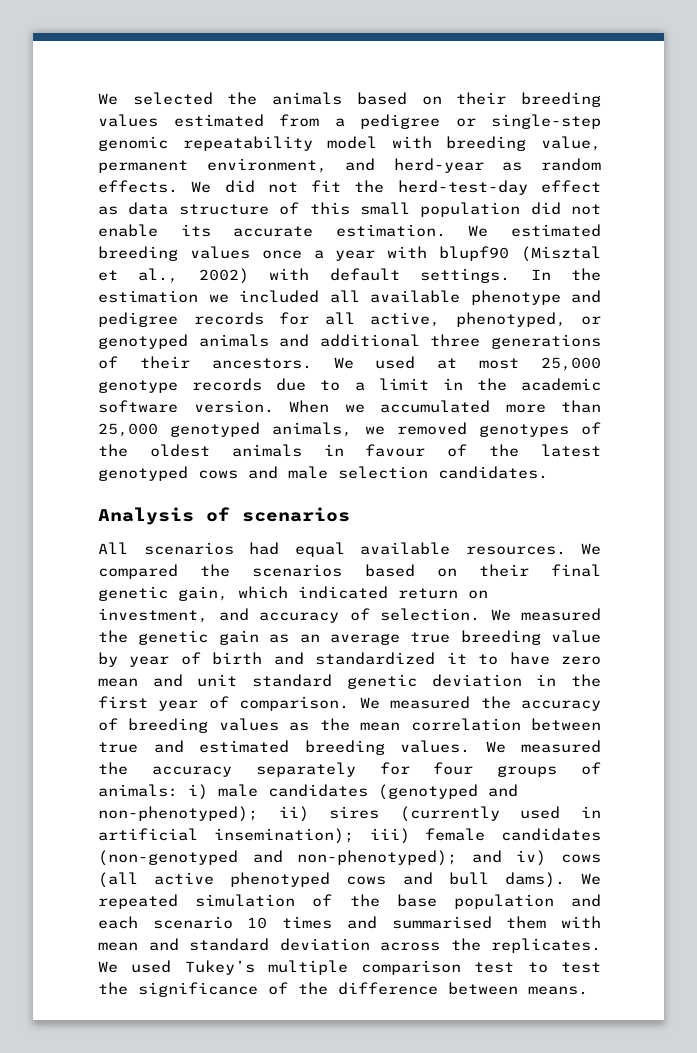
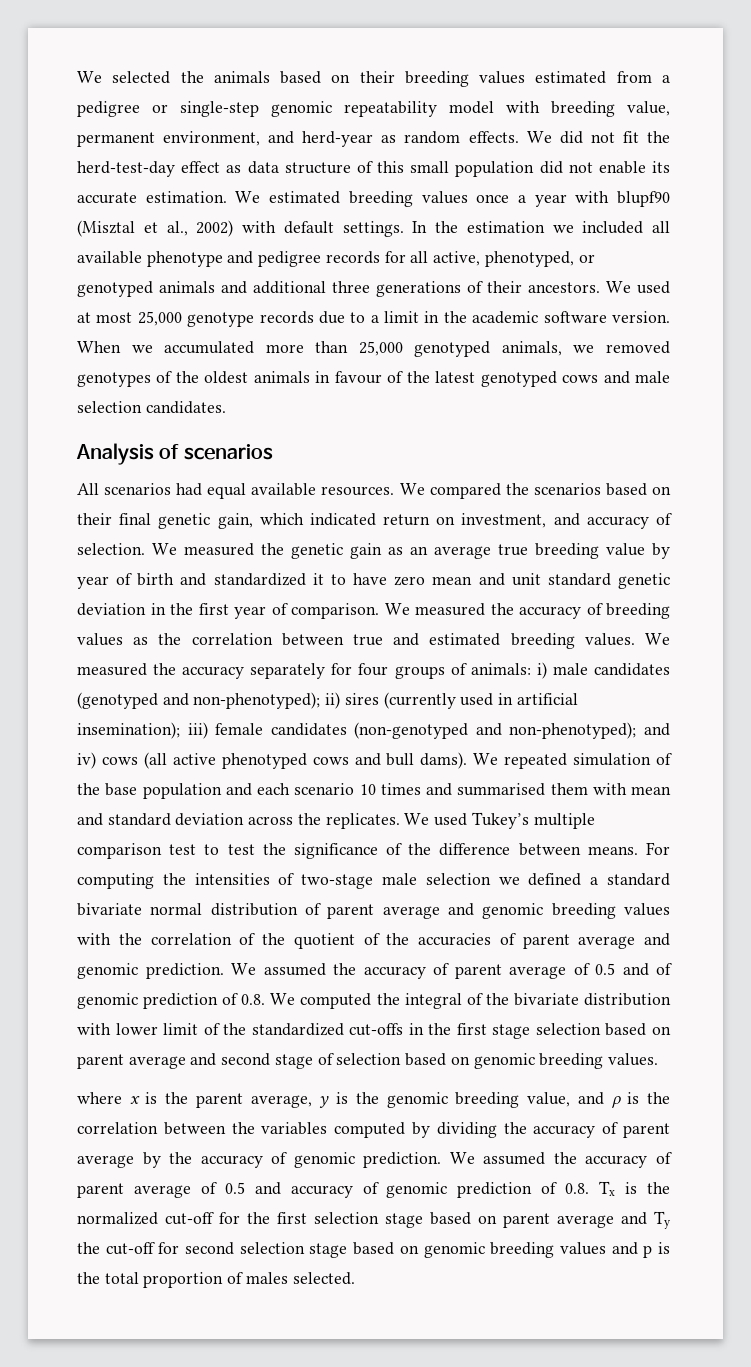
- We measured the accuracy of breeding values as the mean correlation between true and estimated breeding values.
+ We measured the accuracy of breeding values as the correlation between true and estimated breeding values.
+ For computing the intensities of two-stage male selection we defined a standard bivariate normal distribution of parent average and genomic breeding values with the correlation of the quotient of the accuracies of parent average and genomic prediction. We assumed the accuracy of parent average of 0.5 and of genomic prediction of 0.8. We computed the integral of the bivariate distribution with lower limit of the standardized cut-offs in the first stage selection based on parent average and second stage of selection based on genomic breeding values.
+ where x is the parent average, y is the genomic breeding value, and ρ is the correlation between the variables computed by dividing the accuracy of parent average by the accuracy of genomic prediction. We assumed the accuracy of parent average of 0.5 and accuracy of genomic prediction of 0.8. Tx is the normalized cut-off for the first selection stage based on parent average and Ty the cut-off for second selection stage based on genomic breeding values and p is the total proportion of males selected.

